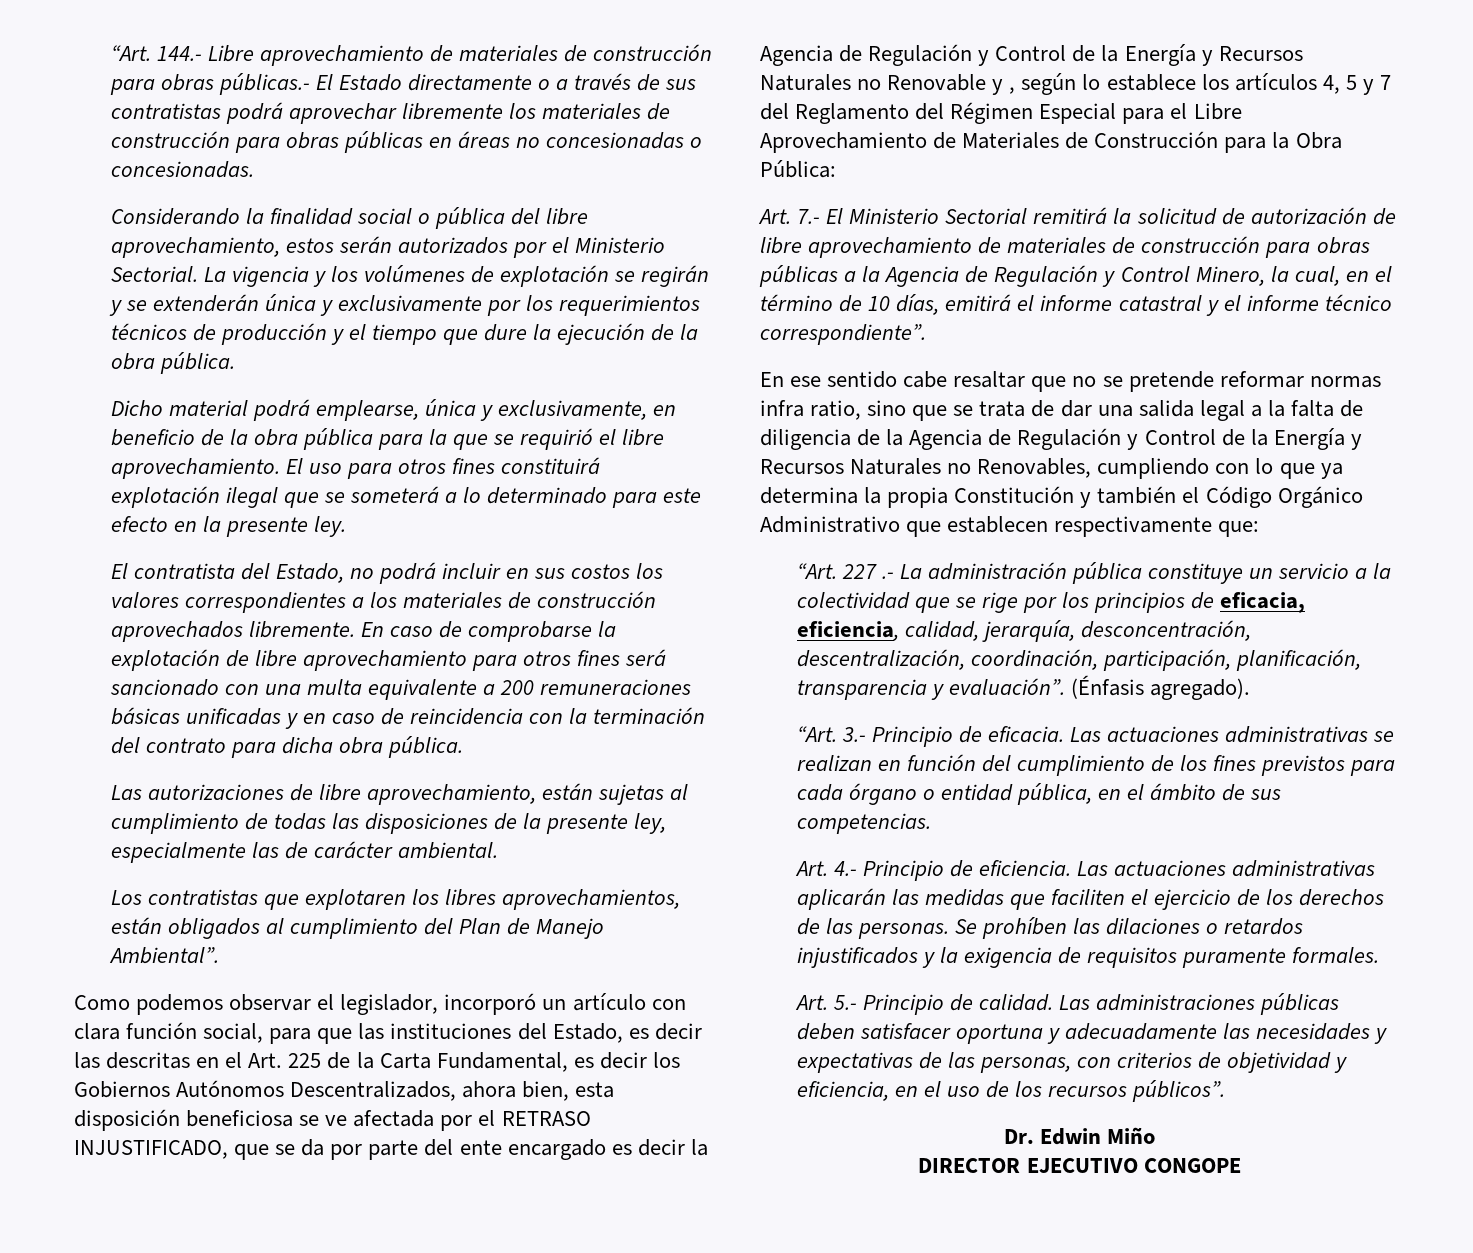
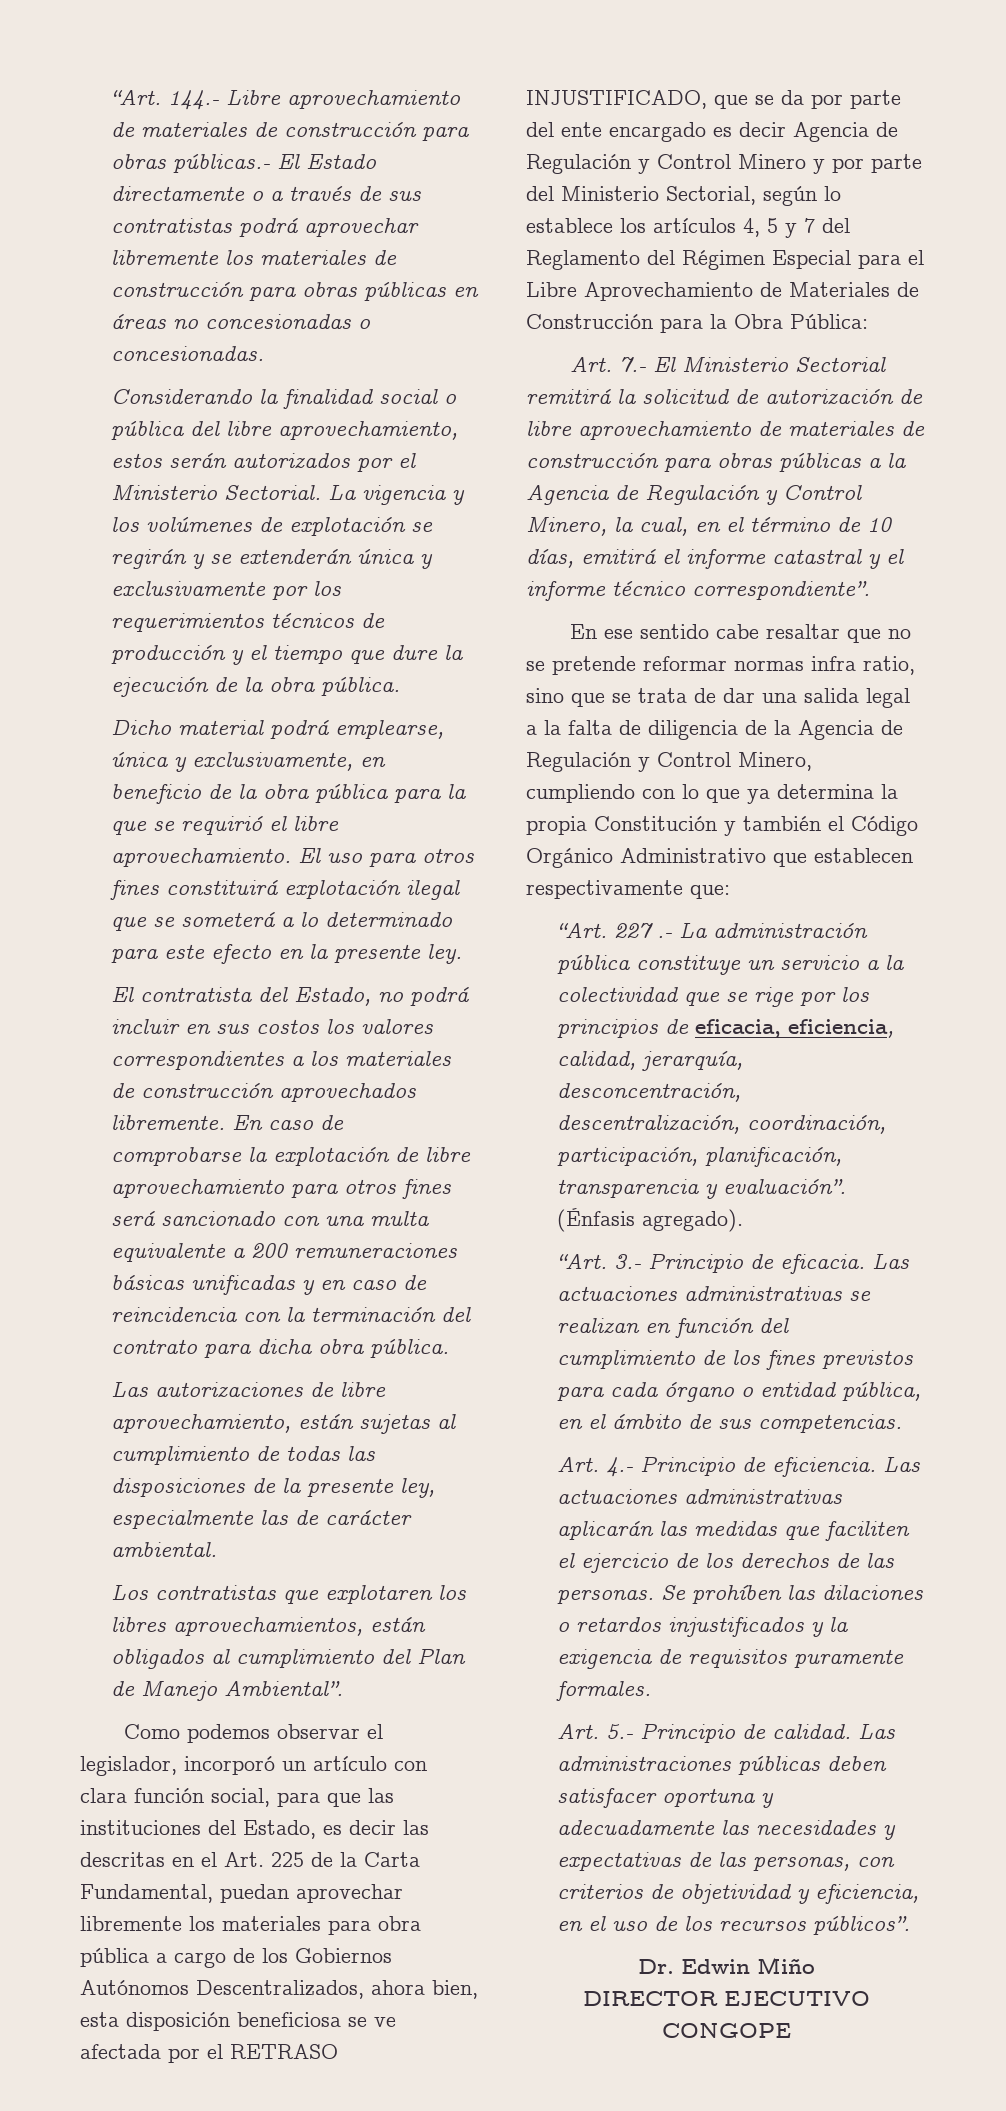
- Como podemos observar el legislador, incorporó un artículo con clara función social, para que las instituciones del Estado, es decir las descritas en el Art. 225 de la Carta Fundamental, es decir los Gobiernos Autónomos Descentralizados, ahora bien, esta disposición beneficiosa se ve afectada por el RETRASO INJUSTIFICADO, que se da por parte del ente encargado es decir la Agencia de Regulación y Control de la Energía y Recursos Naturales no Renovable y , según lo establece los artículos 4, 5 y 7 del Reglamento del Régimen Especial para el Libre Aprovechamiento de Materiales de Construcción para la Obra Pública:
+ Como podemos observar el legislador, incorporó un artículo con clara función social, para que las instituciones del Estado, es decir las descritas en el Art. 225 de la Carta Fundamental, puedan aprovechar libremente los materiales para obra pública a cargo de los Gobiernos Autónomos Descentralizados, ahora bien, esta disposición beneficiosa se ve afectada por el RETRASO INJUSTIFICADO, que se da por parte del ente encargado es decir Agencia de Regulación y Control Minero y por parte del Ministerio Sectorial, según lo establece los artículos 4, 5 y 7 del Reglamento del Régimen Especial para el Libre Aprovechamiento de Materiales de Construcción para la Obra Pública:
- En ese sentido cabe resaltar que no se pretende reformar normas infra ratio, sino que se trata de dar una salida legal a la falta de diligencia de la Agencia de Regulación y Control de la Energía y Recursos Naturales no Renovables, cumpliendo con lo que ya determina la propia Constitución y también el Código Orgánico Administrativo que establecen respectivamente que:
+ En ese sentido cabe resaltar que no se pretende reformar normas infra ratio, sino que se trata de dar una salida legal a la falta de diligencia de la Agencia de Regulación y Control Minero, cumpliendo con lo que ya determina la propia Constitución y también el Código Orgánico Administrativo que establecen respectivamente que:

